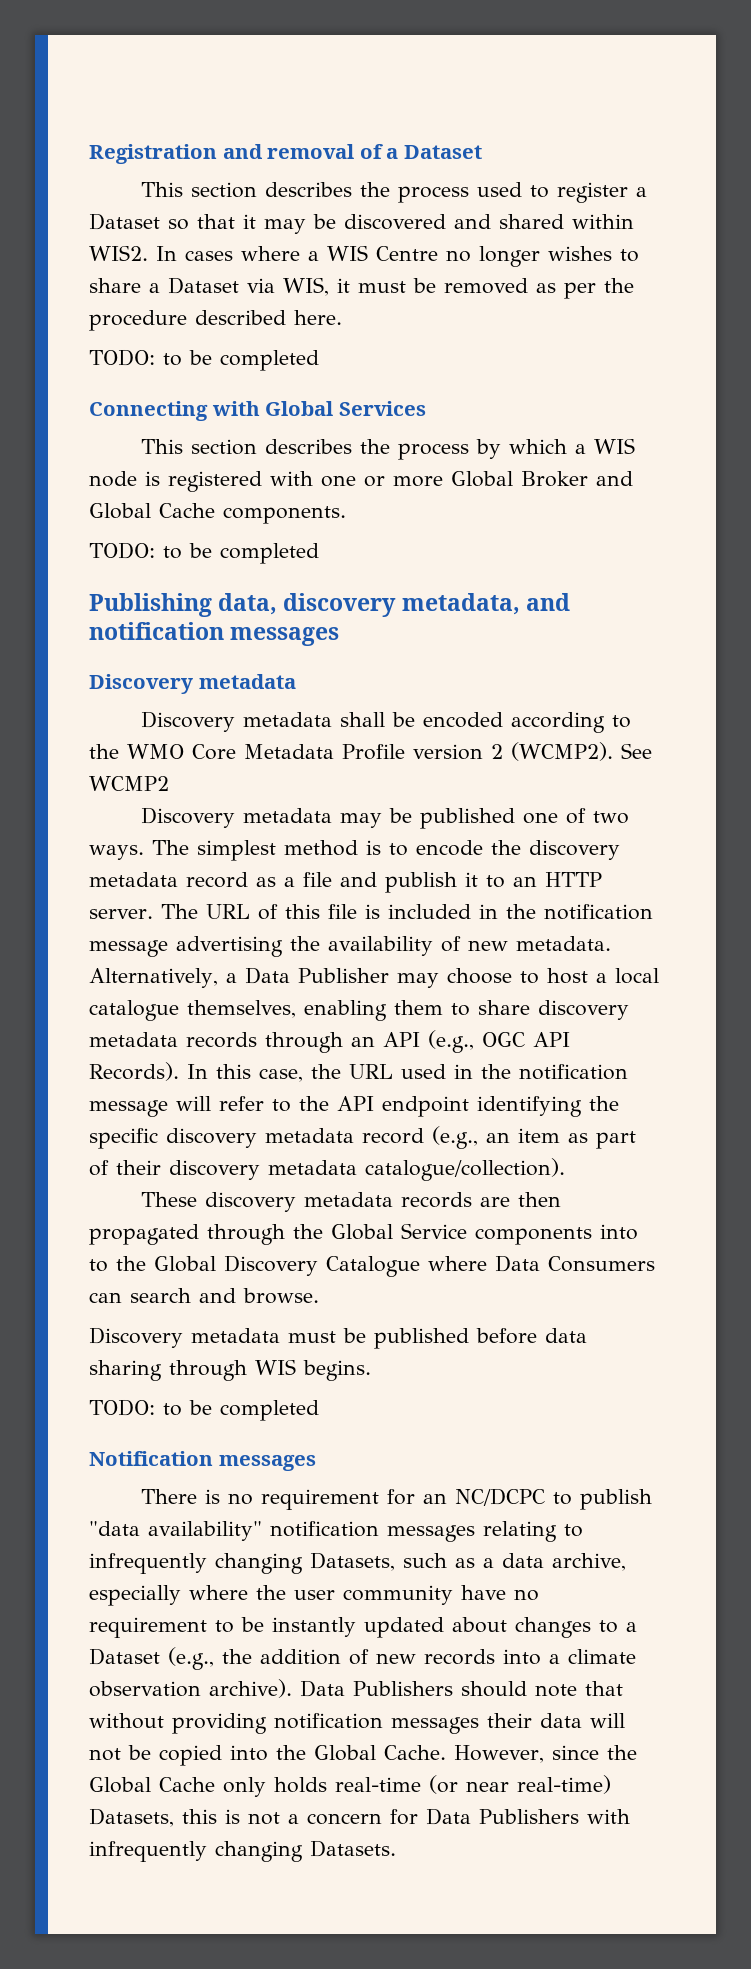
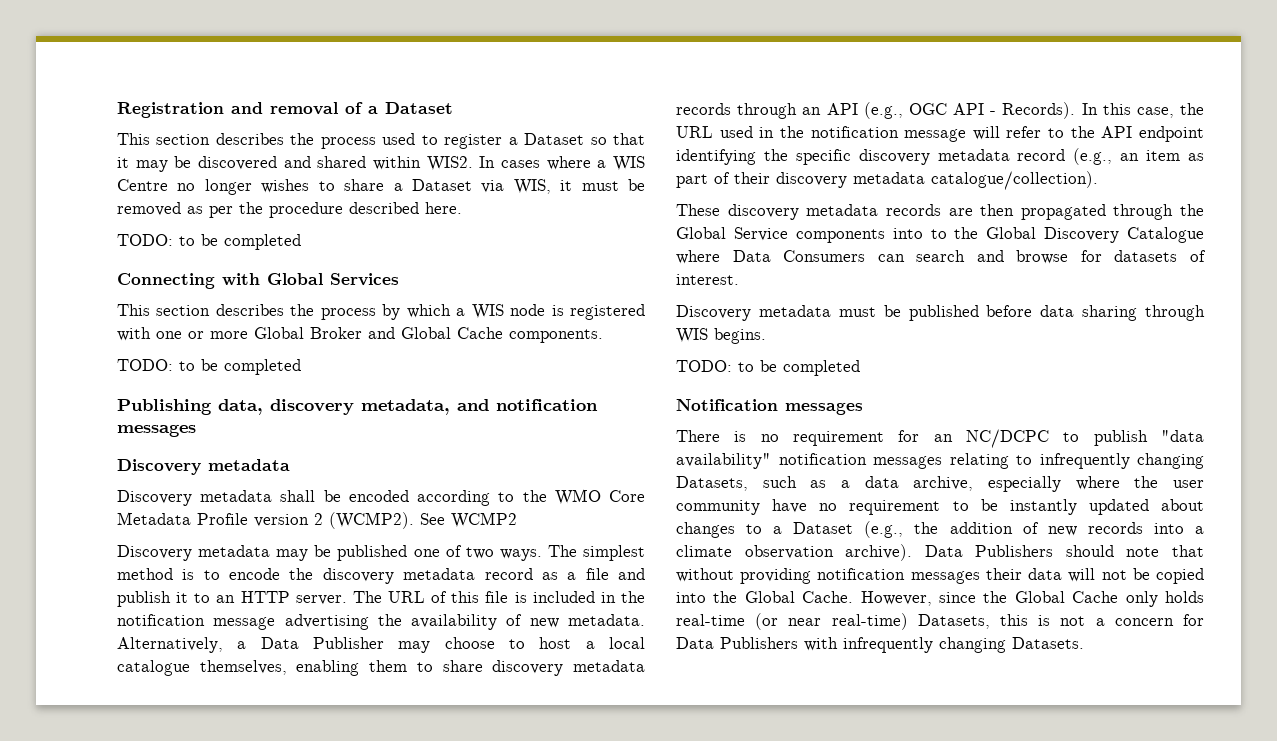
- Alternatively, a Data Publisher may choose to host a local catalogue themselves, enabling them to share discovery metadata records through an API (e.g., OGC API Records).
+ Alternatively, a Data Publisher may choose to host a local catalogue themselves, enabling them to share discovery metadata records through an API (e.g., OGC API - Records).
- These discovery metadata records are then propagated through the Global Service components into to the Global Discovery Catalogue where Data Consumers can search and browse.
+ These discovery metadata records are then propagated through the Global Service components into to the Global Discovery Catalogue where Data Consumers can search and browse for datasets of interest.

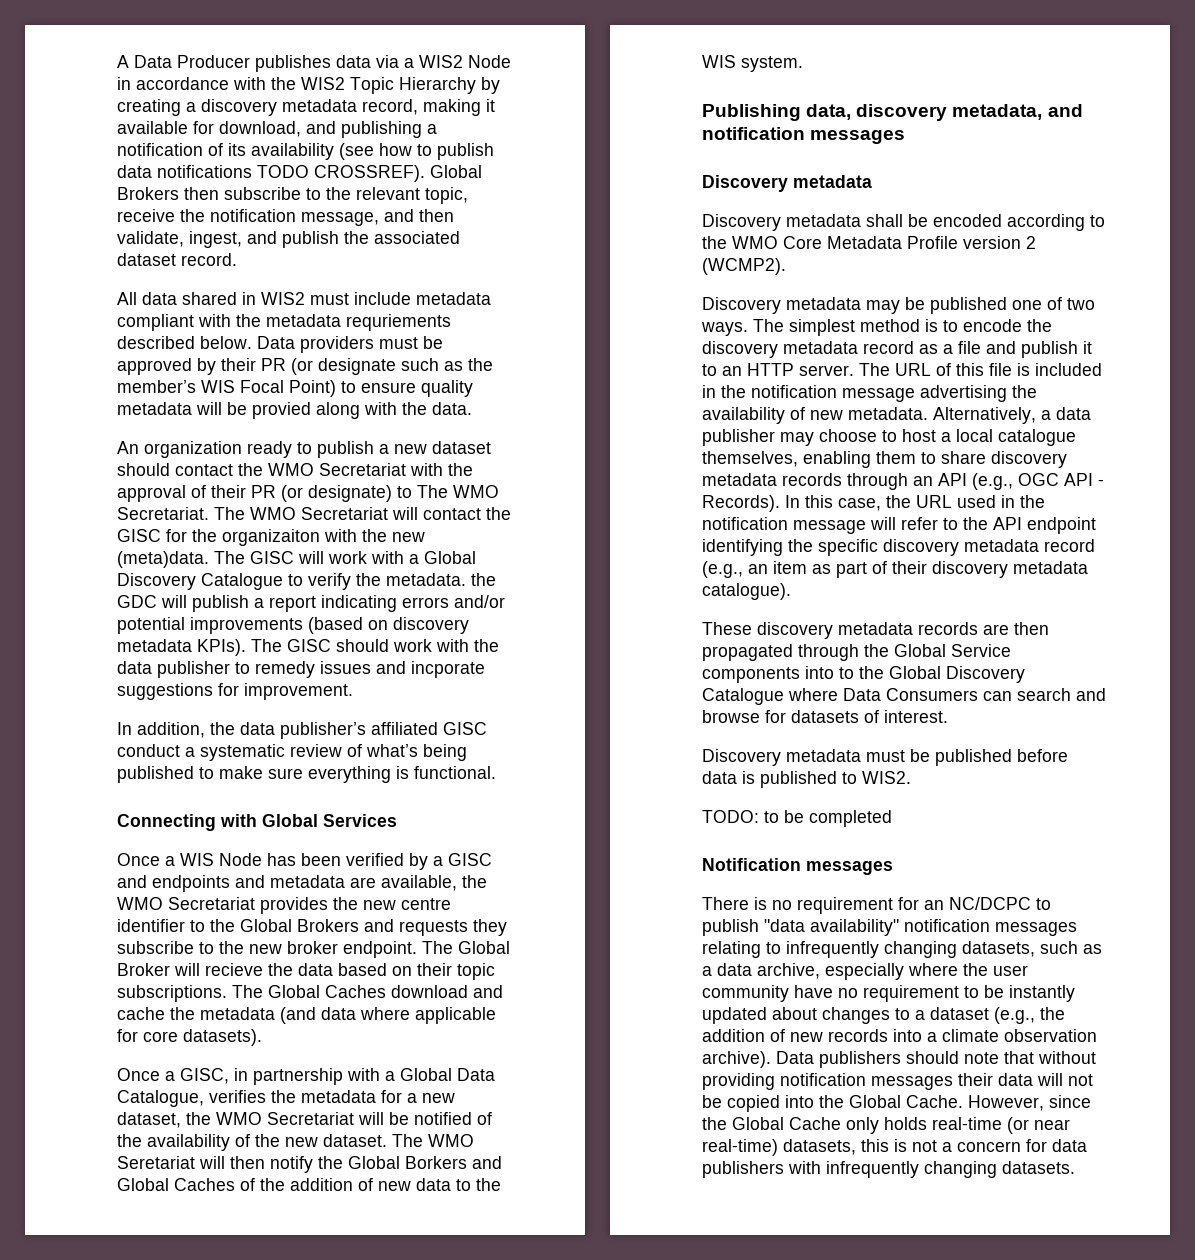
- Registration and removal of a Dataset
- This section describes the process used to register a Dataset so that it may be discovered and shared within WIS2. In cases where a WIS Centre no longer wishes to share a Dataset via WIS, it must be removed as per the procedure described here.
- TODO: to be completed
+ A Data Producer publishes data via a WIS2 Node in accordance with the WIS2 Topic Hierarchy by creating a discovery metadata record, making it available for download, and publishing a notification of its availability (see how to publish data notifications TODO CROSSREF). Global Brokers then subscribe to the relevant topic, receive the notification message, and then validate, ingest, and publish the associated dataset record.
+ All data shared in WIS2 must include metadata compliant with the metadata requriements described below. Data providers must be approved by their PR (or designate such as the member’s WIS Focal Point) to ensure quality metadata will be provied along with the data.
+ An organization ready to publish a new dataset should contact the WMO Secretariat with the approval of their PR (or designate) to The WMO Secretariat. The WMO Secretariat will contact the GISC for the organizaiton with the new (meta)data. The GISC will work with a Global Discovery Catalogue to verify the metadata. the GDC will publish a report indicating errors and/or potential improvements (based on discovery metadata KPIs). The GISC should work with the data publisher to remedy issues and incporate suggestions for improvement.
+ In addition, the data publisher’s affiliated GISC conduct a systematic review of what’s being published to make sure everything is functional.
  Connecting with Global Services
- This section describes the process by which a WIS node is registered with one or more Global Broker and Global Cache components.
- TODO: to be completed
+ Once a WIS Node has been verified by a GISC and endpoints and metadata are available, the WMO Secretariat provides the new centre identifier to the Global Brokers and requests they subscribe to the new broker endpoint. The Global Broker will recieve the data based on their topic subscriptions. The Global Caches download and cache the metadata (and data where applicable for core datasets).
+ Once a GISC, in partnership with a Global Data Catalogue, verifies the metadata for a new dataset, the WMO Secretariat will be notified of the availability of the new dataset. The WMO Seretariat will then notify the Global Borkers and Global Caches of the addition of new data to the WIS system.
- See WCMP2
- Alternatively, a Data Publisher may choose to host a local catalogue themselves, enabling them to share discovery metadata records through an API (e.g., OGC API - Records).
+ Alternatively, a data publisher may choose to host a local catalogue themselves, enabling them to share discovery metadata records through an API (e.g., OGC API - Records).
- In this case, the URL used in the notification message will refer to the API endpoint identifying the specific discovery metadata record (e.g., an item as part of their discovery metadata catalogue/collection).
+ In this case, the URL used in the notification message will refer to the API endpoint identifying the specific discovery metadata record (e.g., an item as part of their discovery metadata catalogue).
- Discovery metadata must be published before data sharing through WIS begins.
+ Discovery metadata must be published before data is published to WIS2.
- There is no requirement for an NC/DCPC to publish "data availability" notification messages relating to infrequently changing Datasets, such as a data archive, especially where the user community have no requirement to be instantly updated about changes to a Dataset (e.g., the addition of new records into a climate observation archive).
+ There is no requirement for an NC/DCPC to publish "data availability" notification messages relating to infrequently changing datasets, such as a data archive, especially where the user community have no requirement to be instantly updated about changes to a dataset (e.g., the addition of new records into a climate observation archive).
- Data Publishers should note that without providing notification messages their data will not be copied into the Global Cache.
+ Data publishers should note that without providing notification messages their data will not be copied into the Global Cache.
- However, since the Global Cache only holds real-time (or near real-time) Datasets, this is not a concern for Data Publishers with infrequently changing Datasets.
+ However, since the Global Cache only holds real-time (or near real-time) datasets, this is not a concern for data publishers with infrequently changing datasets.

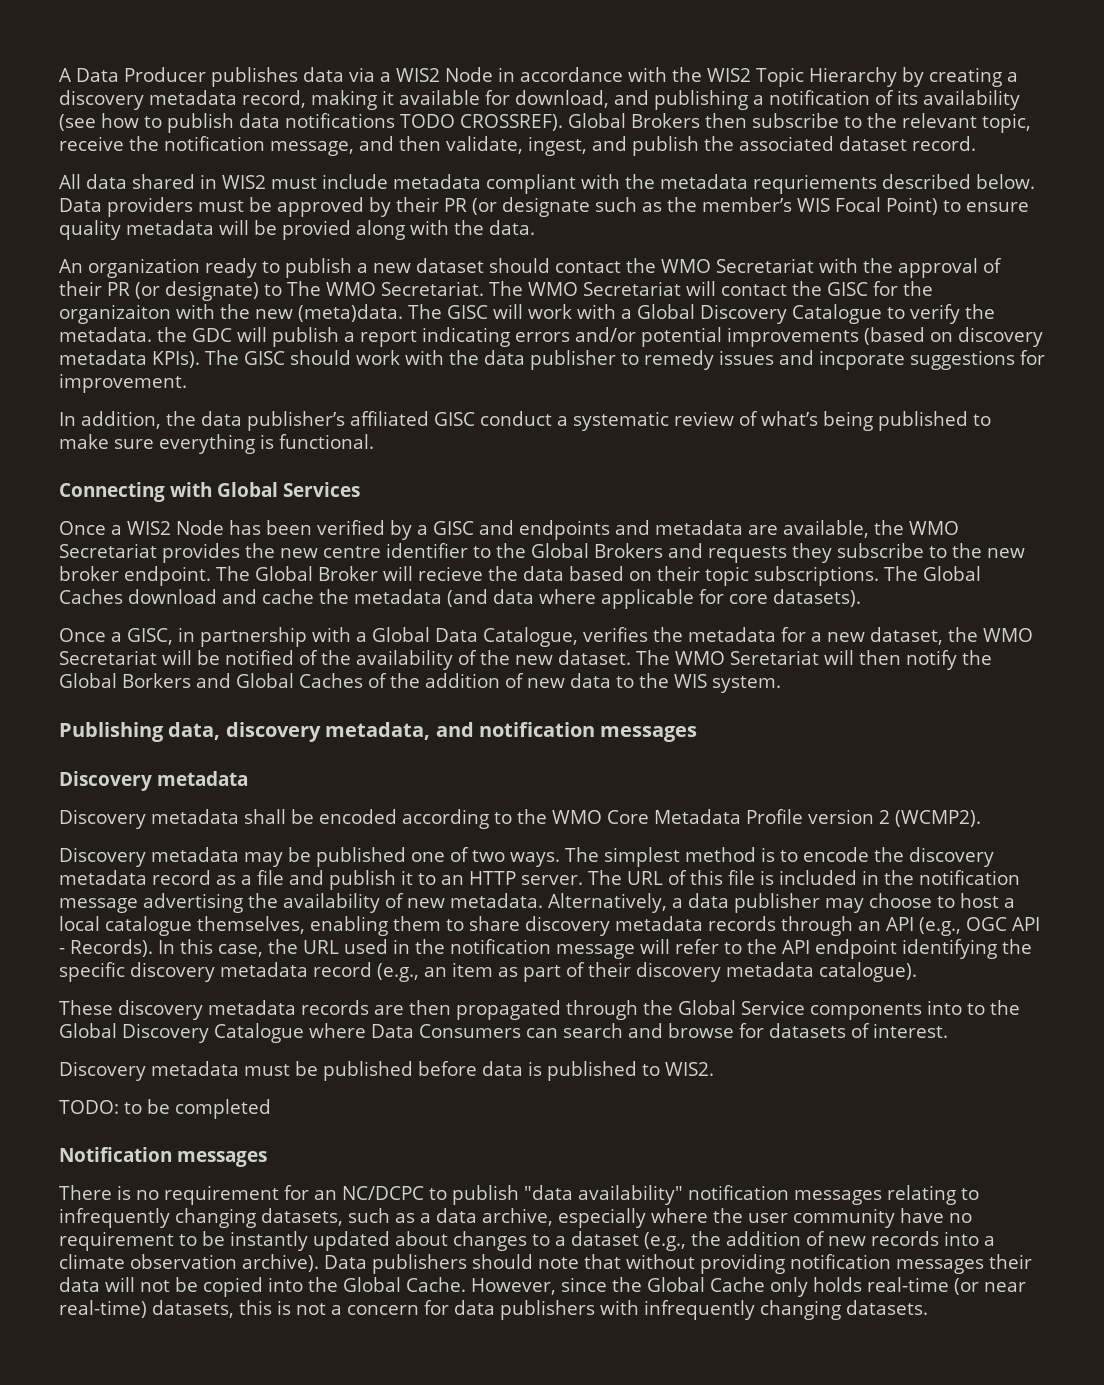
- Once a WIS Node has been verified by a GISC and endpoints and metadata are available, the WMO Secretariat provides the new centre identifier to the Global Brokers and requests they subscribe to the new broker endpoint.
+ Once a WIS2 Node has been verified by a GISC and endpoints and metadata are available, the WMO Secretariat provides the new centre identifier to the Global Brokers and requests they subscribe to the new broker endpoint.

